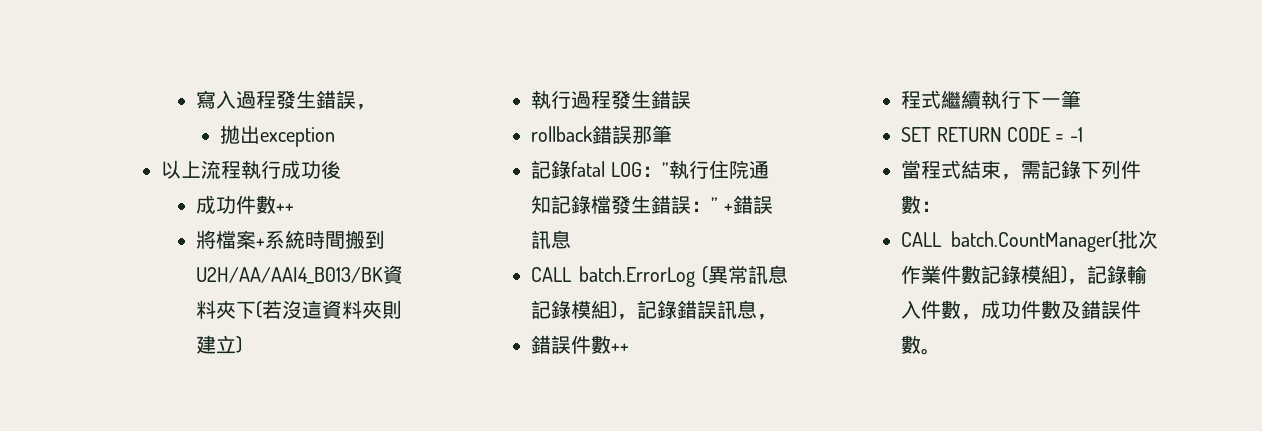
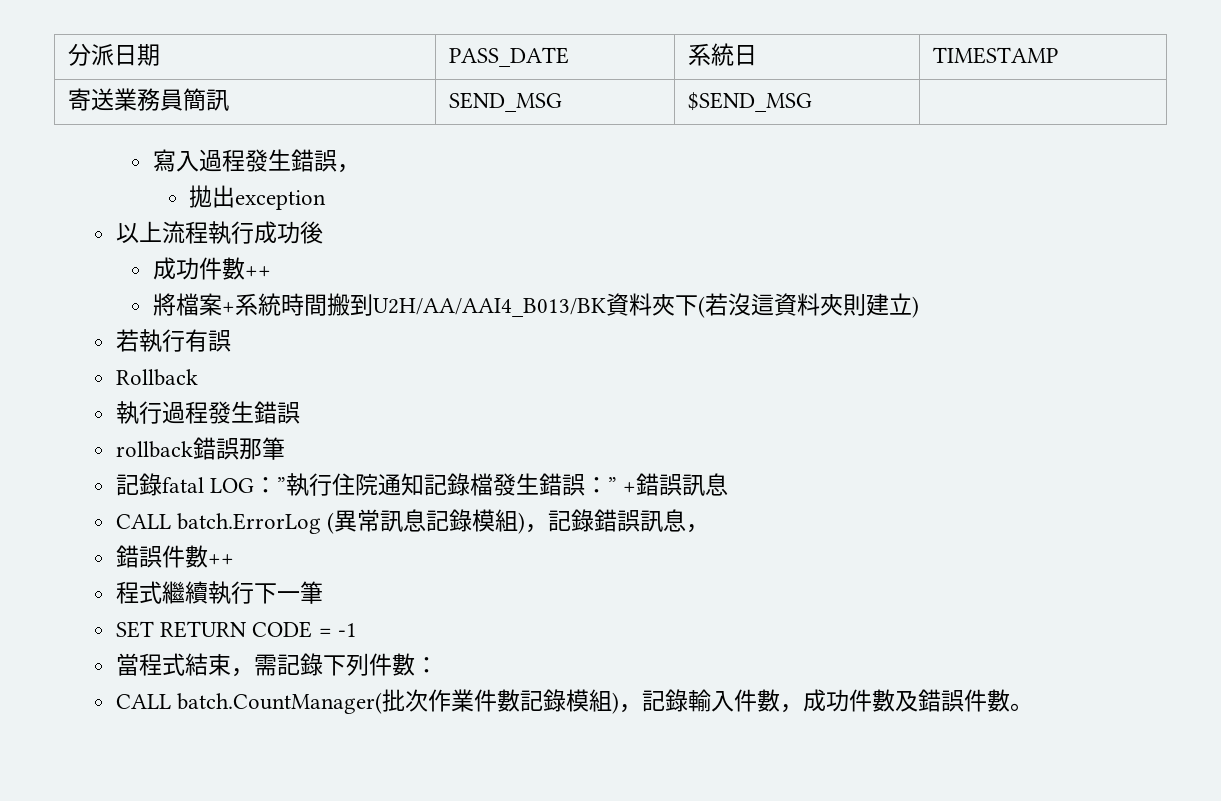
+ 分派日期 | PASS_DATE | 系統日 | TIMESTAMP
+ 寄送業務員簡訊 | SEND_MSG | $SEND_MSG |
+ 若執行有誤
+ Rollback

